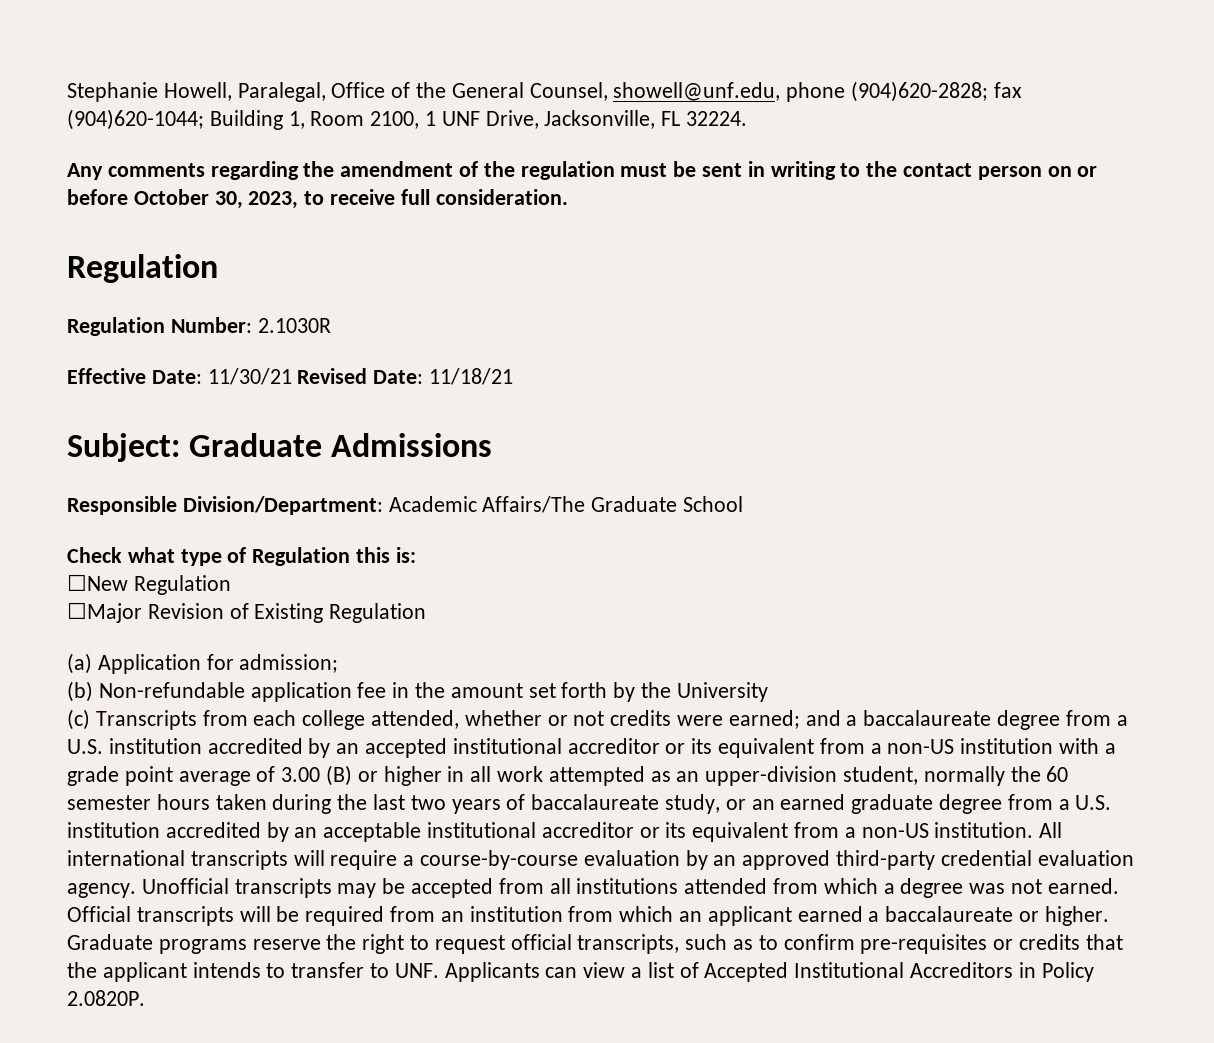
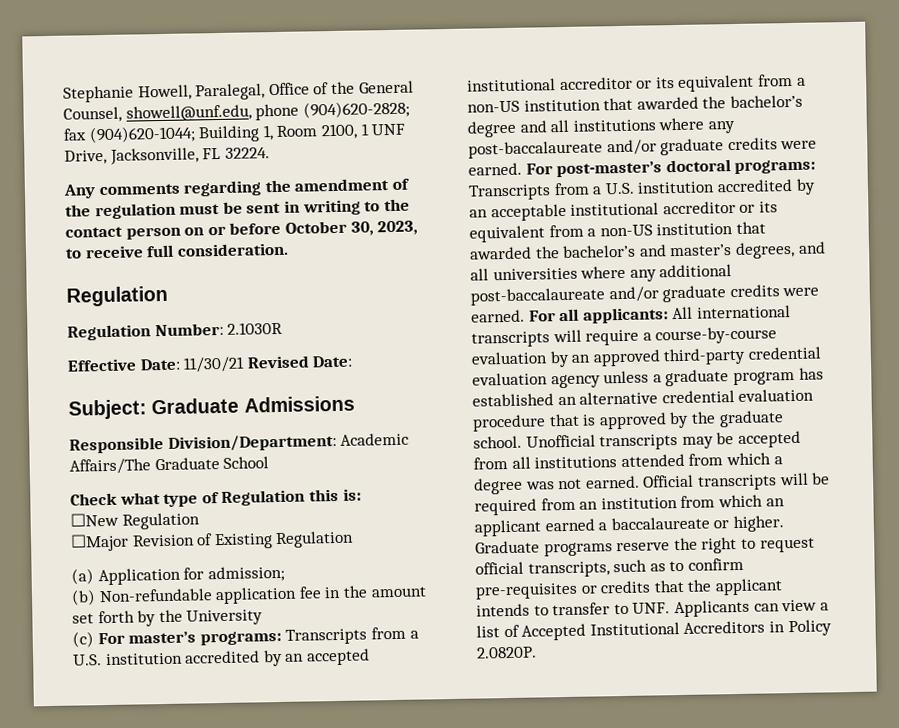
- Effective Date: 11/30/21 Revised Date: 11/18/21
+ Effective Date: 11/30/21 Revised Date:
- (c) Transcripts from each college attended, whether or not credits were earned; and a baccalaureate degree from a U.S. institution accredited by an accepted institutional accreditor or its equivalent from a non-US institution with a grade point average of 3.00 (B) or higher in all work attempted as an upper-division student, normally the 60 semester hours taken during the last two years of baccalaureate study, or an earned graduate degree from a U.S. institution accredited by an acceptable institutional accreditor or its equivalent from a non-US institution. All international transcripts will require a course-by-course evaluation by an approved third-party credential evaluation agency.
+ (c) For master’s programs: Transcripts from a U.S. institution accredited by an accepted institutional accreditor or its equivalent from a non-US institution that awarded the bachelor’s degree and all institutions where any post-baccalaureate and/or graduate credits were earned. For post-master’s doctoral programs: Transcripts from a U.S. institution accredited by an acceptable institutional accreditor or its equivalent from a non-US institution that awarded the bachelor’s and master’s degrees, and all universities where any additional post-baccalaureate and/or graduate credits were earned. For all applicants: All international transcripts will require a course-by-course evaluation by an approved third-party credential evaluation agency unless a graduate program has established an alternative credential evaluation procedure that is approved by the graduate school.

